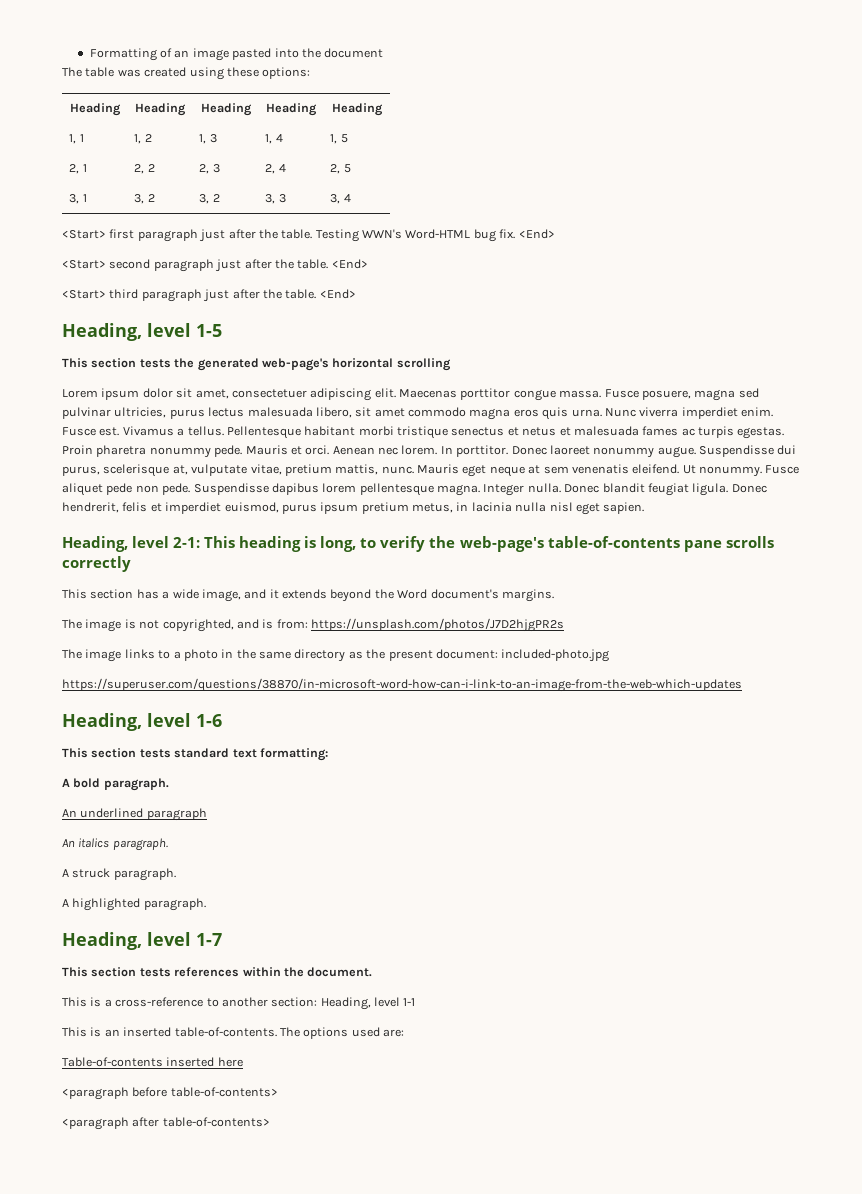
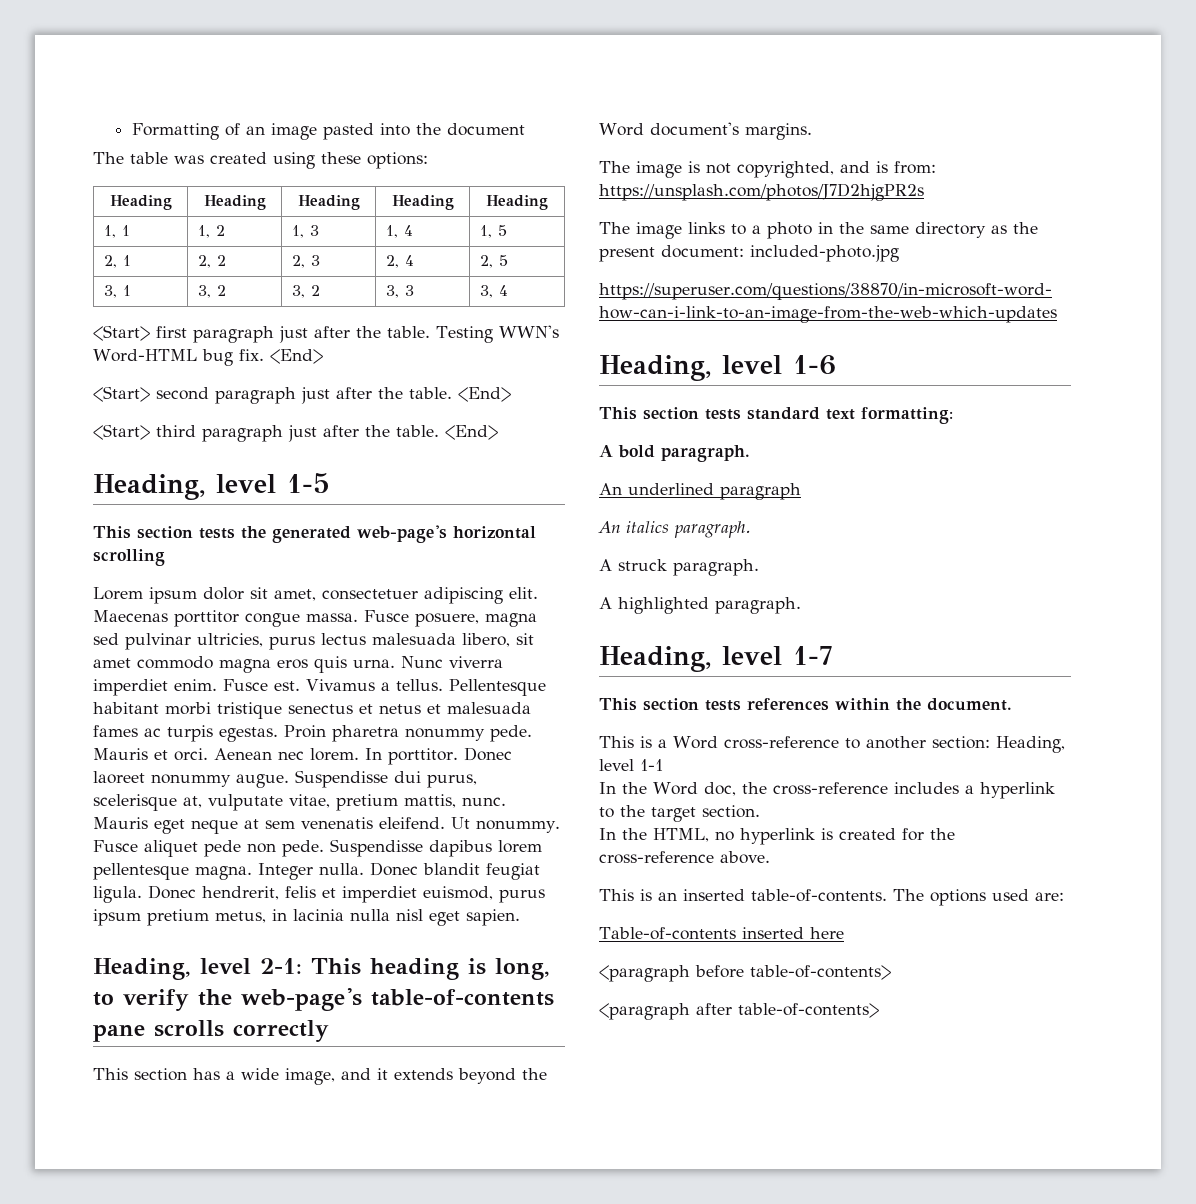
- This is a cross-reference to another section: Heading, level 1-1
+ This is a Word cross-reference to another section: Heading, level 1-1
+ In the Word doc, the cross-reference includes a hyperlink to the target section.
+ In the HTML, no hyperlink is created for the cross-reference above.

